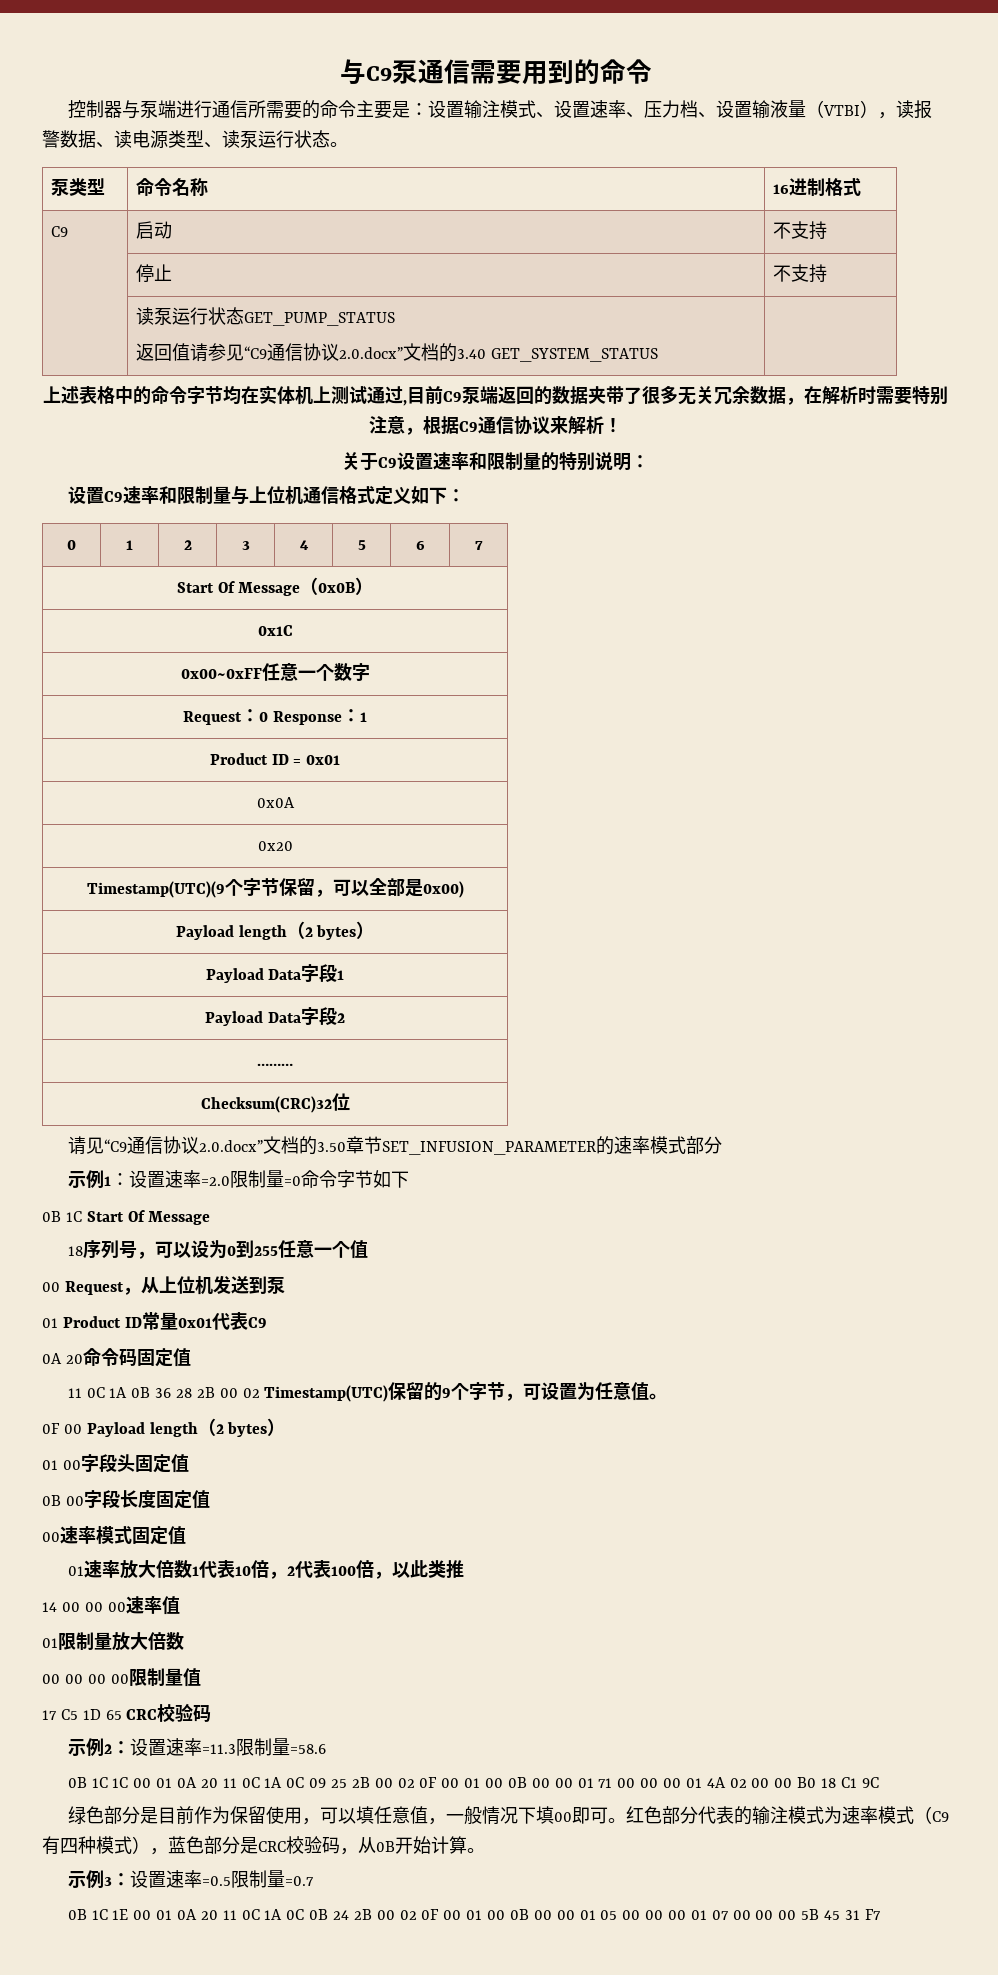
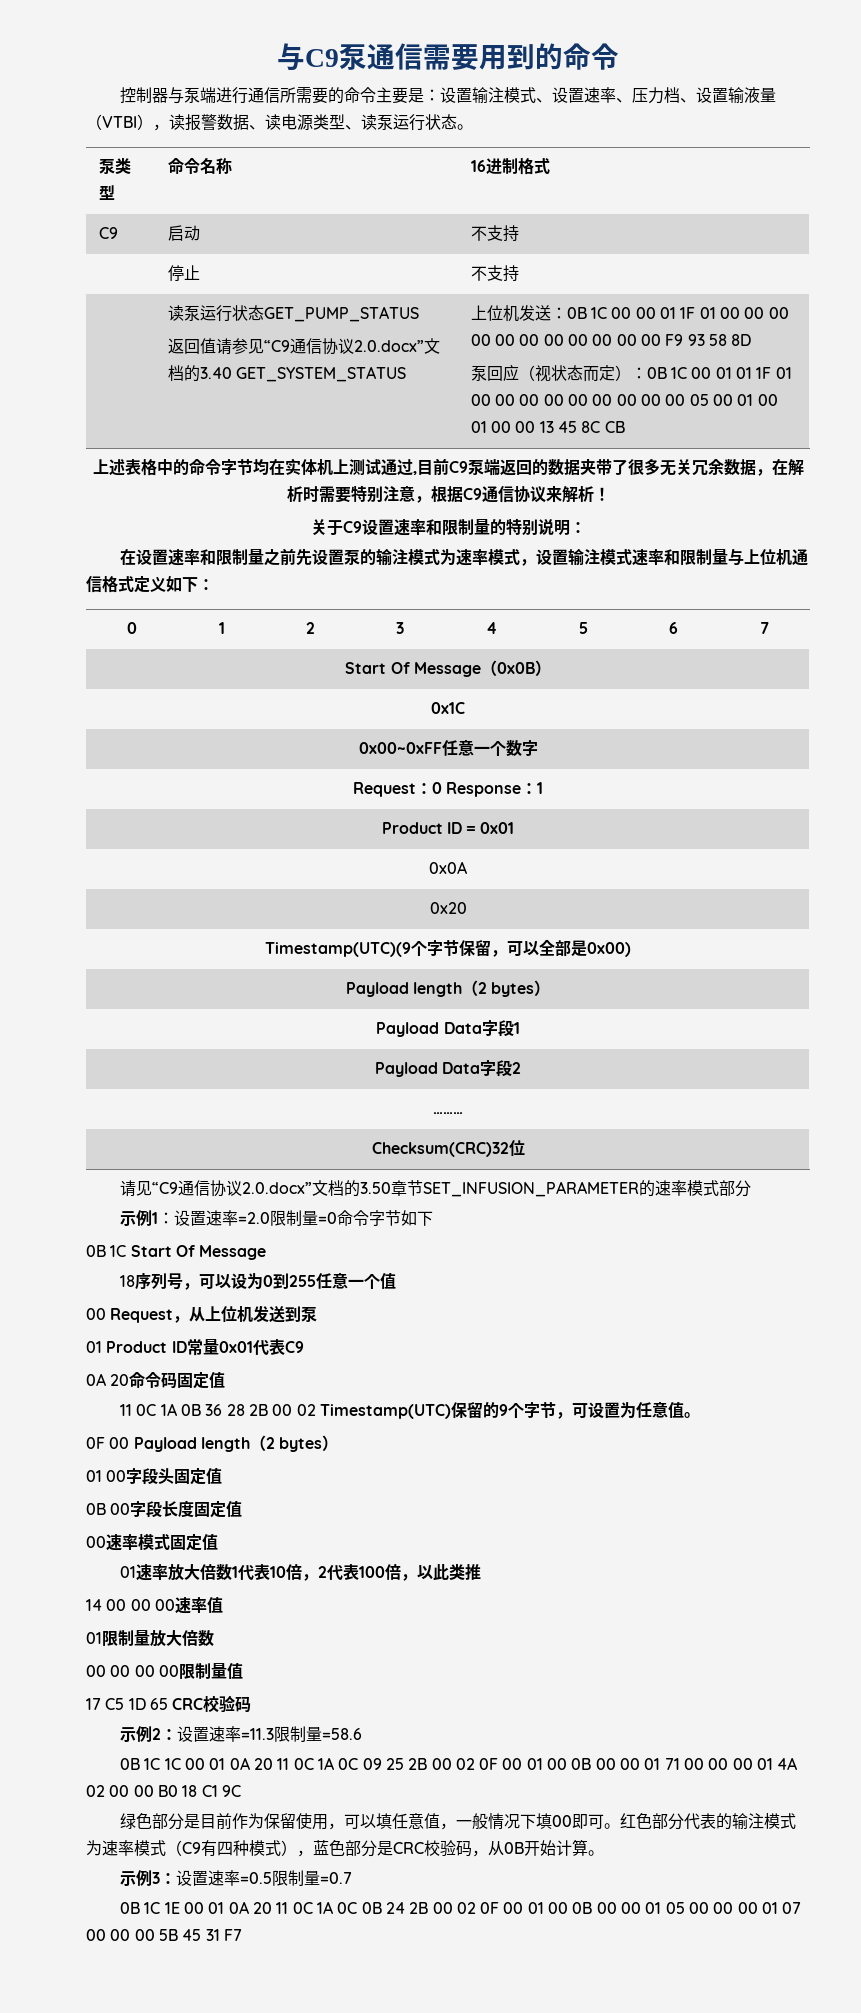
+ 上位机发送：0B 1C 00 00 01 1F 01 00 00 00 00 00 00 00 00 00 00 00 F9 93 58 8D
+ 泵回应（视状态而定）：0B 1C 00 01 01 1F 01 00 00 00 00 00 00 00 00 00 05 00 01 00 01 00 00 13 45 8C CB
- 设置C9速率和限制量与上位机通信格式定义如下：
+ 在设置速率和限制量之前先设置泵的输注模式为速率模式，设置输注模式速率和限制量与上位机通信格式定义如下：

